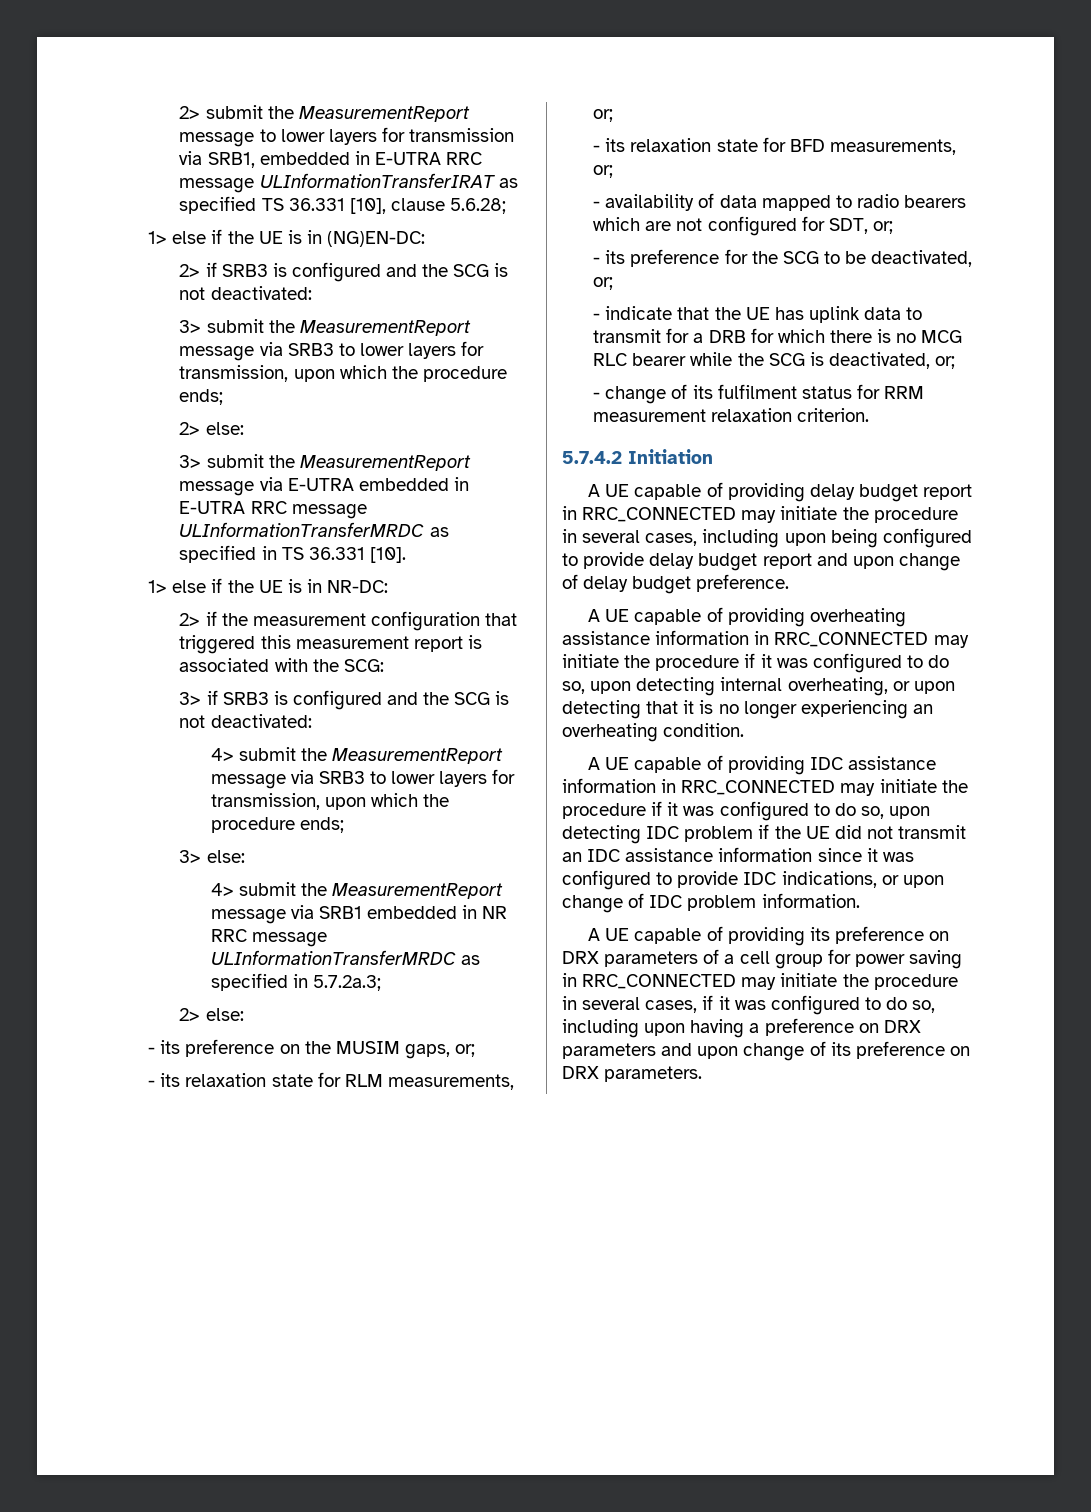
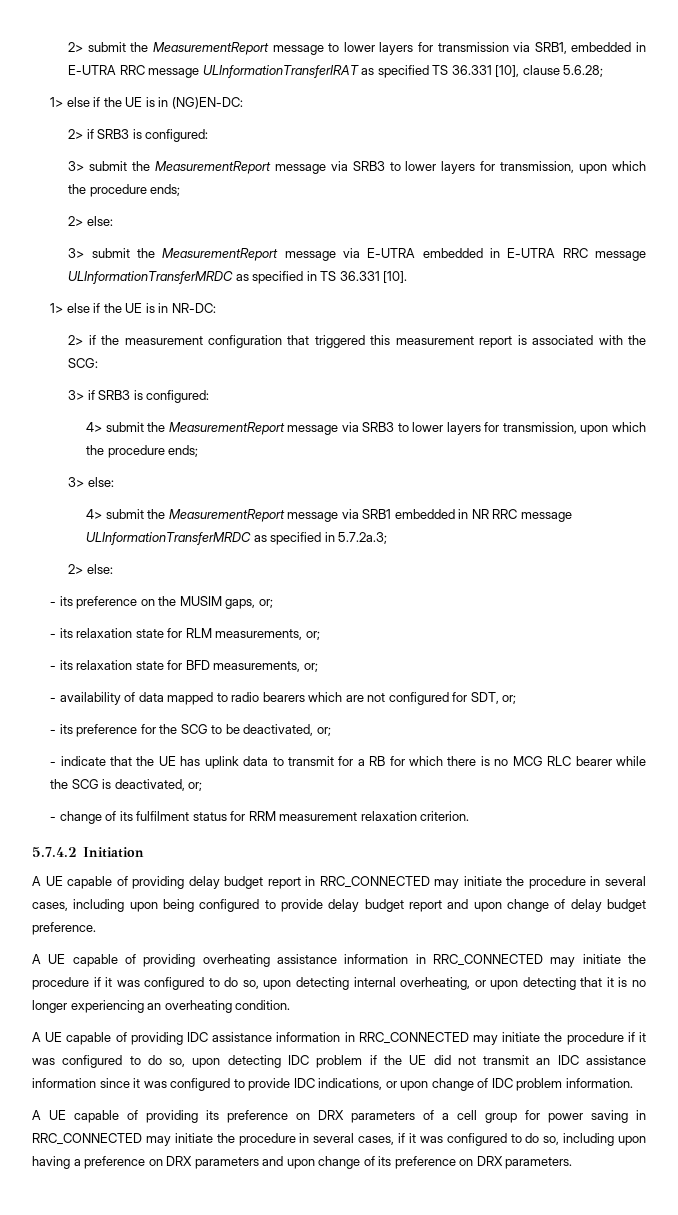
- 2> if SRB3 is configured and the SCG is not deactivated:
+ 2> if SRB3 is configured:
- 3> if SRB3 is configured and the SCG is not deactivated:
+ 3> if SRB3 is configured:
- - indicate that the UE has uplink data to transmit for a DRB for which there is no MCG RLC bearer while the SCG is deactivated, or;
+ - indicate that the UE has uplink data to transmit for a RB for which there is no MCG RLC bearer while the SCG is deactivated, or;

